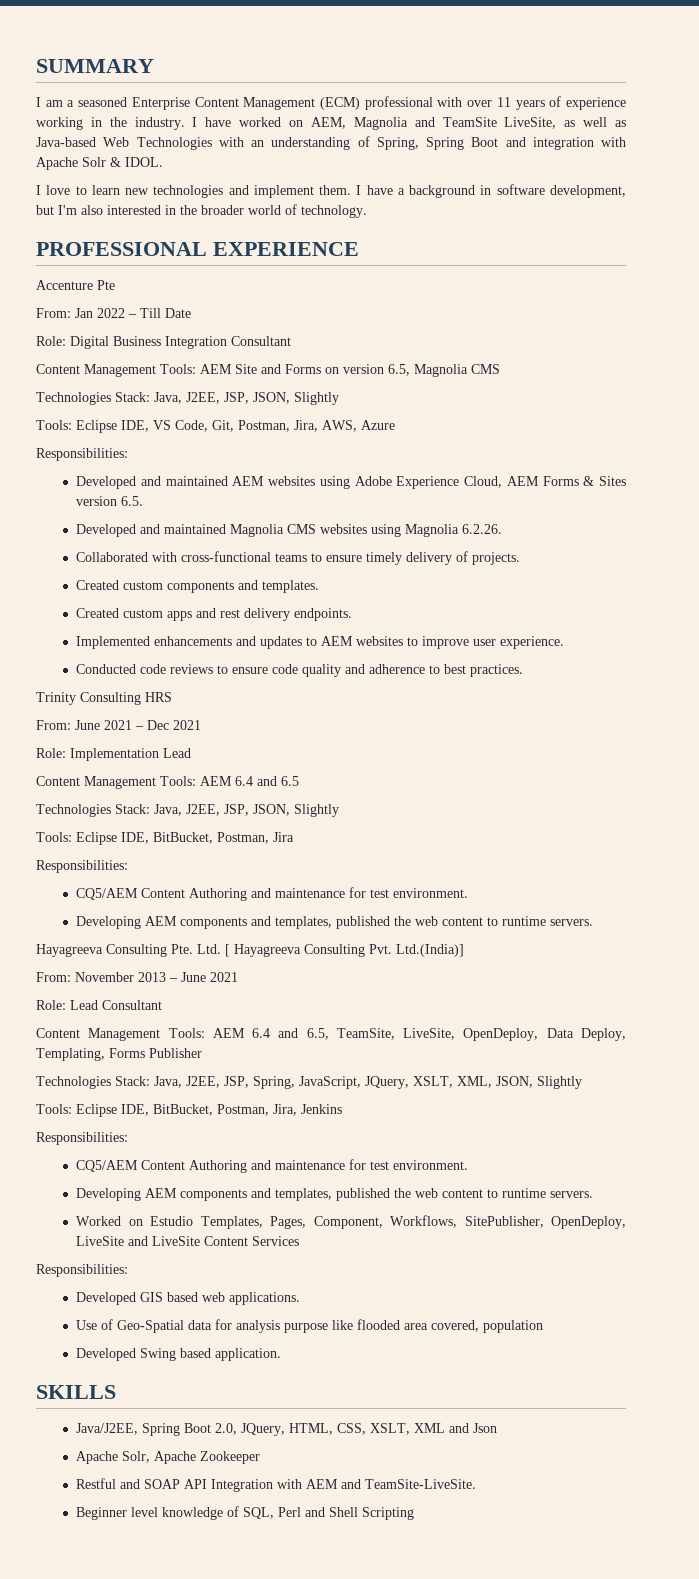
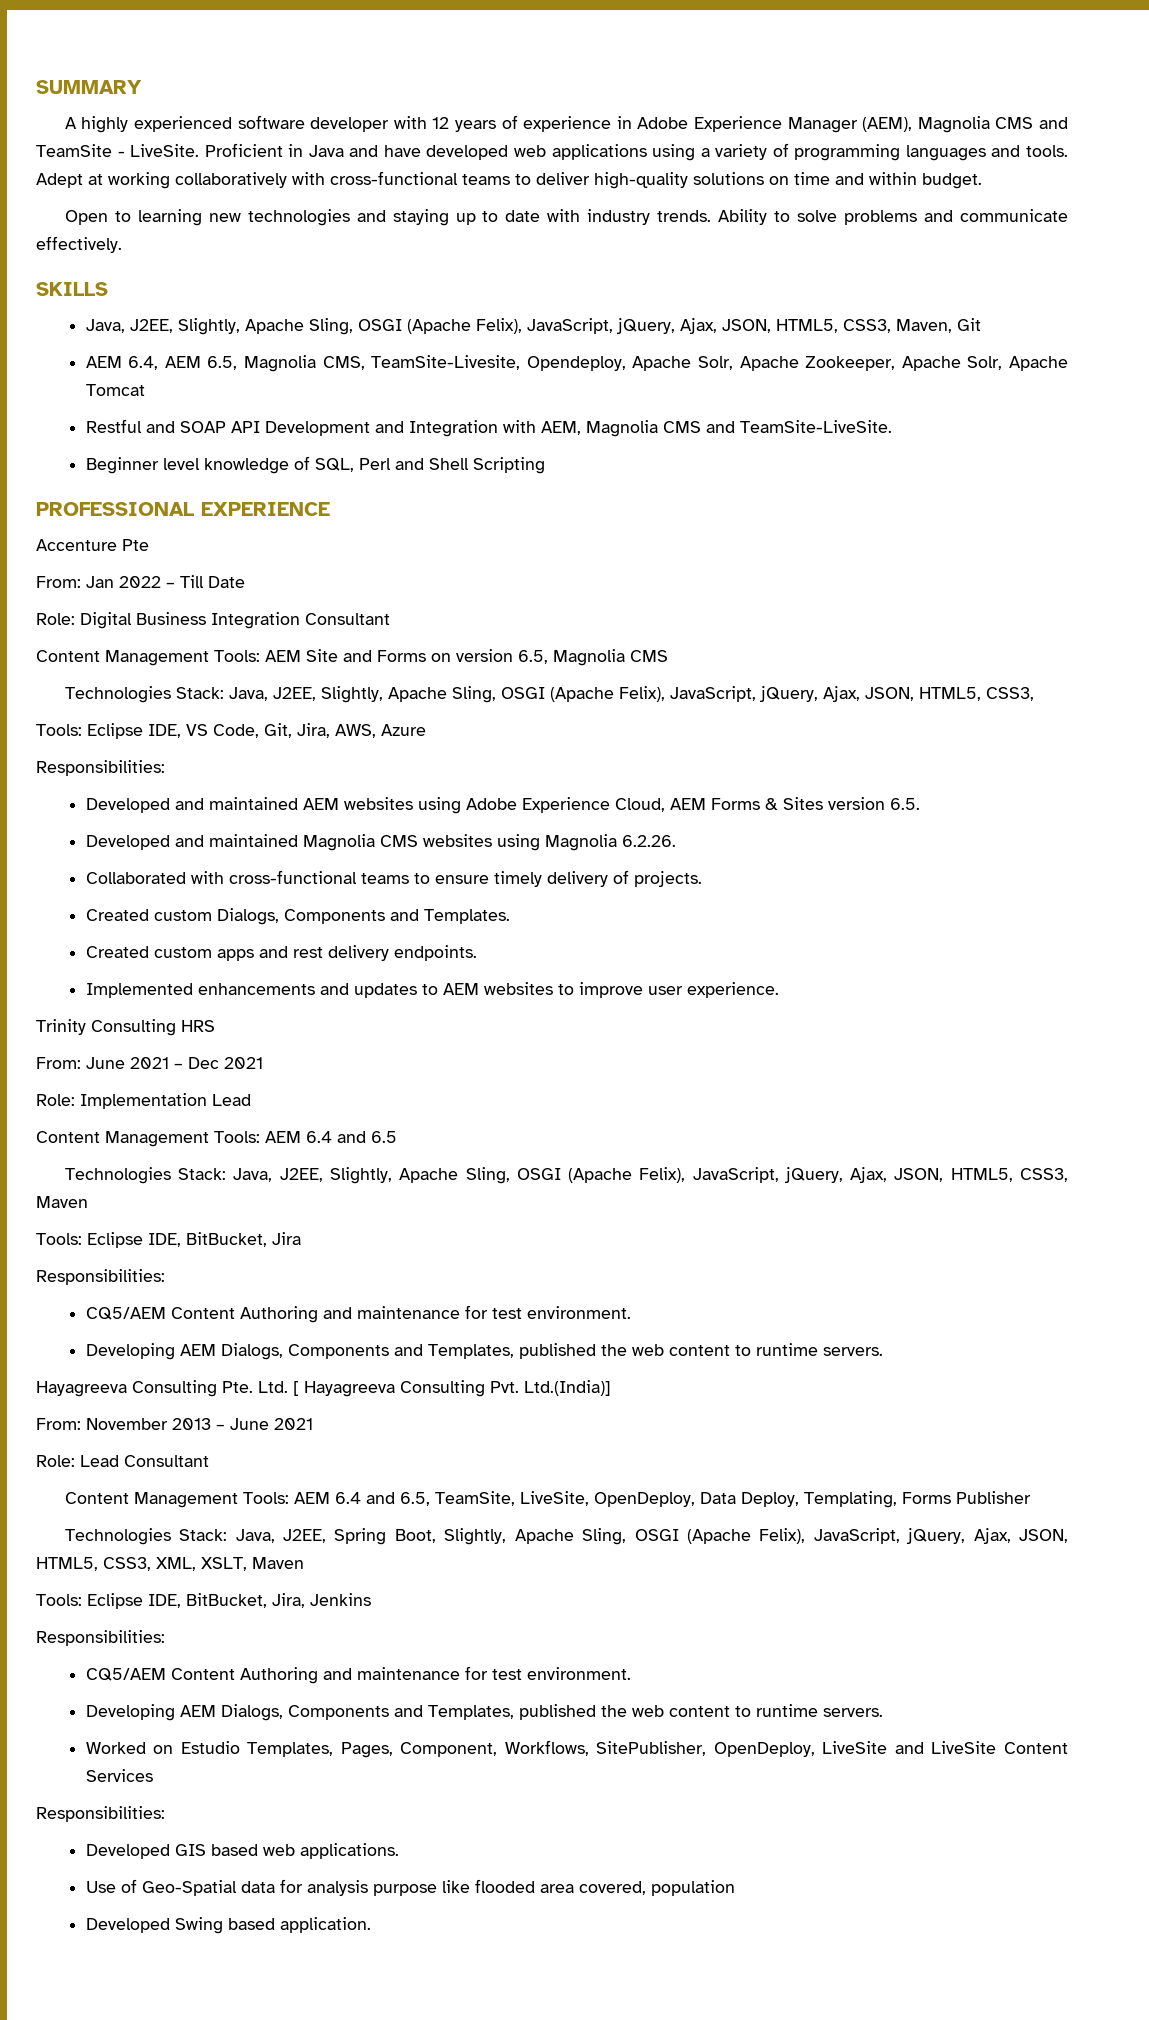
- I am a seasoned Enterprise Content Management (ECM) professional with over 11 years of experience working in the industry. I have worked on AEM, Magnolia and TeamSite LiveSite, as well as Java-based Web Technologies with an understanding of Spring, Spring Boot and integration with Apache Solr & IDOL.
- I love to learn new technologies and implement them. I have a background in software development, but I'm also interested in the broader world of technology.
+ A highly experienced software developer with 12 years of experience in Adobe Experience Manager (AEM), Magnolia CMS and TeamSite - LiveSite. Proficient in Java and have developed web applications using a variety of programming languages and tools. Adept at working collaboratively with cross-functional teams to deliver high-quality solutions on time and within budget.
+ Open to learning new technologies and staying up to date with industry trends. Ability to solve problems and communicate effectively.
+ SKILLS
+ Java, J2EE, Slightly, Apache Sling, OSGI (Apache Felix), JavaScript, jQuery, Ajax, JSON, HTML5, CSS3, Maven, Git
+ AEM 6.4, AEM 6.5, Magnolia CMS, TeamSite-Livesite, Opendeploy, Apache Solr, Apache Zookeeper, Apache Solr, Apache Tomcat
+ Restful and SOAP API Development and Integration with AEM, Magnolia CMS and TeamSite-LiveSite.
+ Beginner level knowledge of SQL, Perl and Shell Scripting
  Content Management Tools: AEM Site and Forms on version 6.5, Magnolia CMS
- Technologies Stack: Java, J2EE, JSP, JSON, Slightly
+ Technologies Stack: Java, J2EE, Slightly, Apache Sling, OSGI (Apache Felix), JavaScript, jQuery, Ajax, JSON, HTML5, CSS3,
- Tools: Eclipse IDE, VS Code, Git, Postman, Jira, AWS, Azure
+ Tools: Eclipse IDE, VS Code, Git, Jira, AWS, Azure
- Created custom components and templates.
+ Created custom Dialogs, Components and Templates.
- Conducted code reviews to ensure code quality and adherence to best practices.
  Content Management Tools: AEM 6.4 and 6.5
- Technologies Stack: Java, J2EE, JSP, JSON, Slightly
- Tools: Eclipse IDE, BitBucket, Postman, Jira
+ Technologies Stack: Java, J2EE, Slightly, Apache Sling, OSGI (Apache Felix), JavaScript, jQuery, Ajax, JSON, HTML5, CSS3, Maven
+ Tools: Eclipse IDE, BitBucket, Jira
  Responsibilities:
  CQ5/AEM Content Authoring and maintenance for test environment.
- Developing AEM components and templates, published the web content to runtime servers.
+ Developing AEM Dialogs, Components and Templates, published the web content to runtime servers.
- Technologies Stack: Java, J2EE, JSP, Spring, JavaScript, JQuery, XSLT, XML, JSON, Slightly
- Tools: Eclipse IDE, BitBucket, Postman, Jira, Jenkins
+ Technologies Stack: Java, J2EE, Spring Boot, Slightly, Apache Sling, OSGI (Apache Felix), JavaScript, jQuery, Ajax, JSON, HTML5, CSS3, XML, XSLT, Maven
+ Tools: Eclipse IDE, BitBucket, Jira, Jenkins
  Responsibilities:
  CQ5/AEM Content Authoring and maintenance for test environment.
- Developing AEM components and templates, published the web content to runtime servers.
+ Developing AEM Dialogs, Components and Templates, published the web content to runtime servers.
- SKILLS
- Java/J2EE, Spring Boot 2.0, JQuery, HTML, CSS, XSLT, XML and Json
- Apache Solr, Apache Zookeeper
- Restful and SOAP API Integration with AEM and TeamSite-LiveSite.
- Beginner level knowledge of SQL, Perl and Shell Scripting

